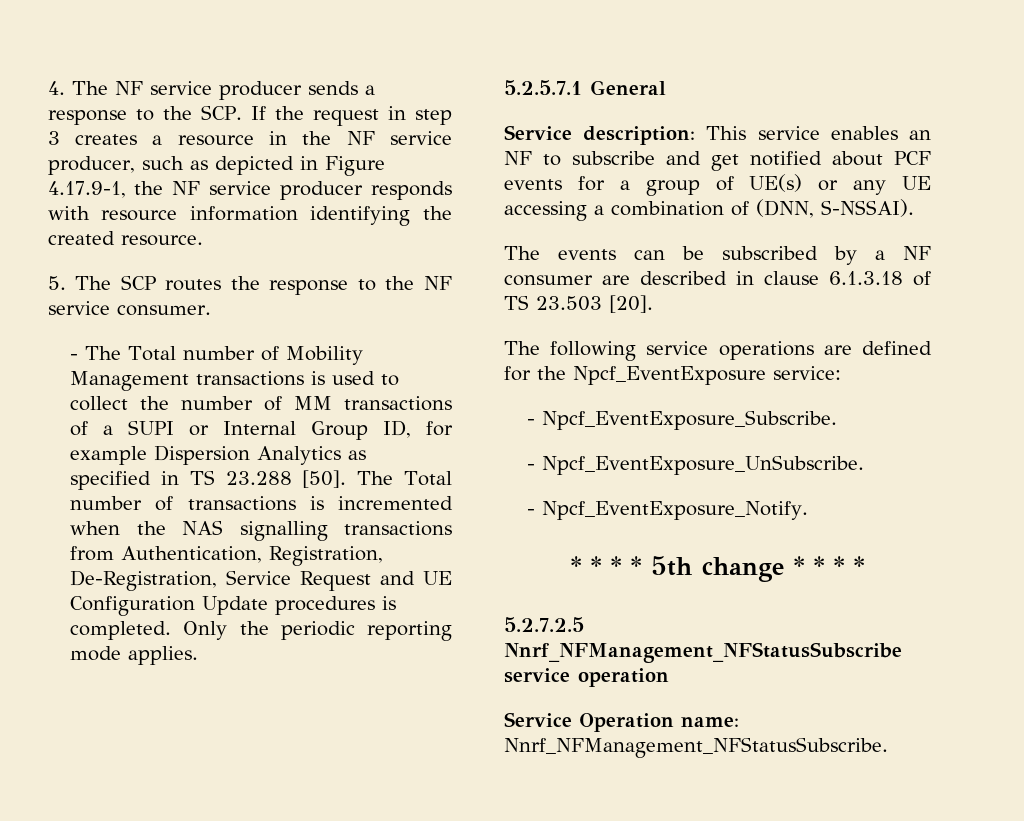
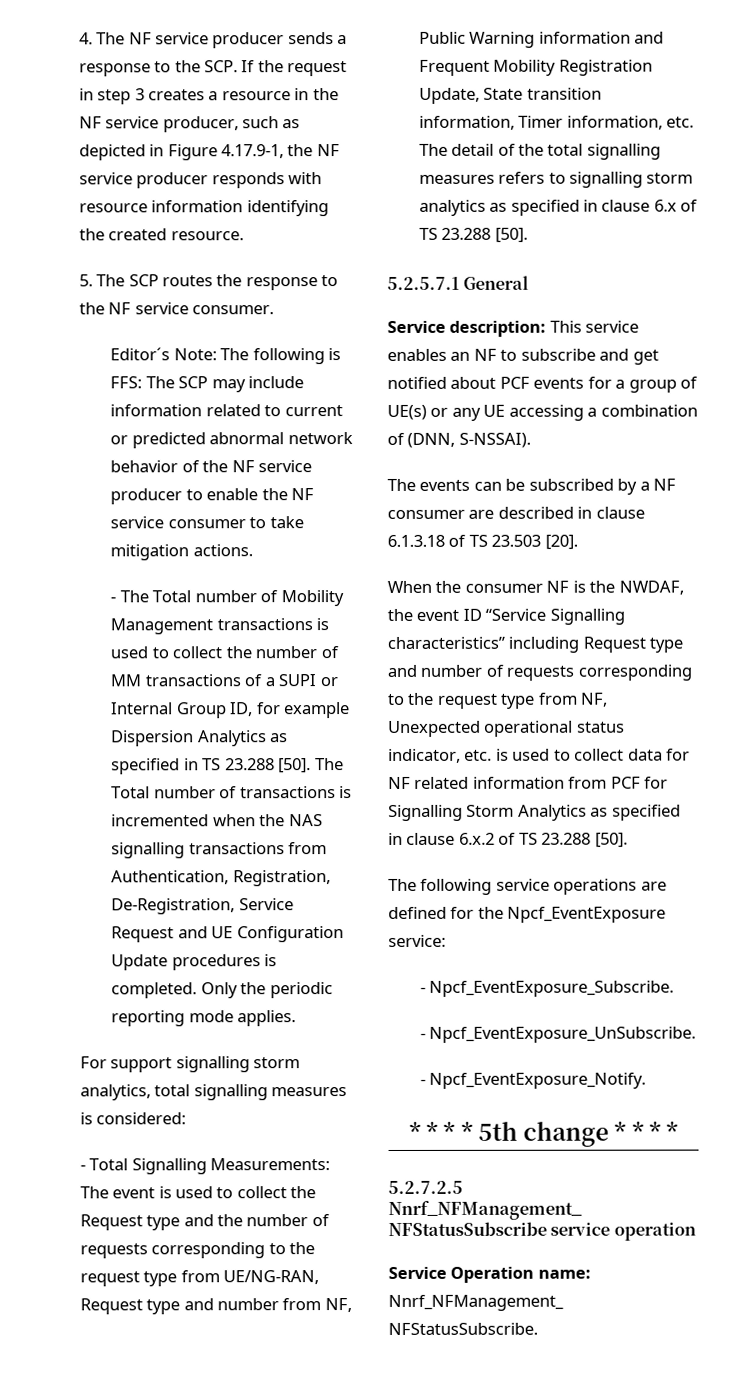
+ Editor´s Note: The following is FFS: The SCP may include information related to current or predicted abnormal network behavior of the NF service producer to enable the NF service consumer to take mitigation actions.
+ For support signalling storm analytics, total signalling measures is considered:
+ - Total Signalling Measurements: The event is used to collect the Request type and the number of requests corresponding to the request type from UE/NG-RAN, Request type and number from NF, Public Warning information and Frequent Mobility Registration Update, State transition information, Timer information, etc. The detail of the total signalling measures refers to signalling storm analytics as specified in clause 6.x of TS 23.288 [50].
+ When the consumer NF is the NWDAF, the event ID “Service Signalling characteristics” including Request type and number of requests corresponding to the request type from NF, Unexpected operational status indicator, etc. is used to collect data for NF related information from PCF for Signalling Storm Analytics as specified in clause 6.x.2 of TS 23.288 [50].

